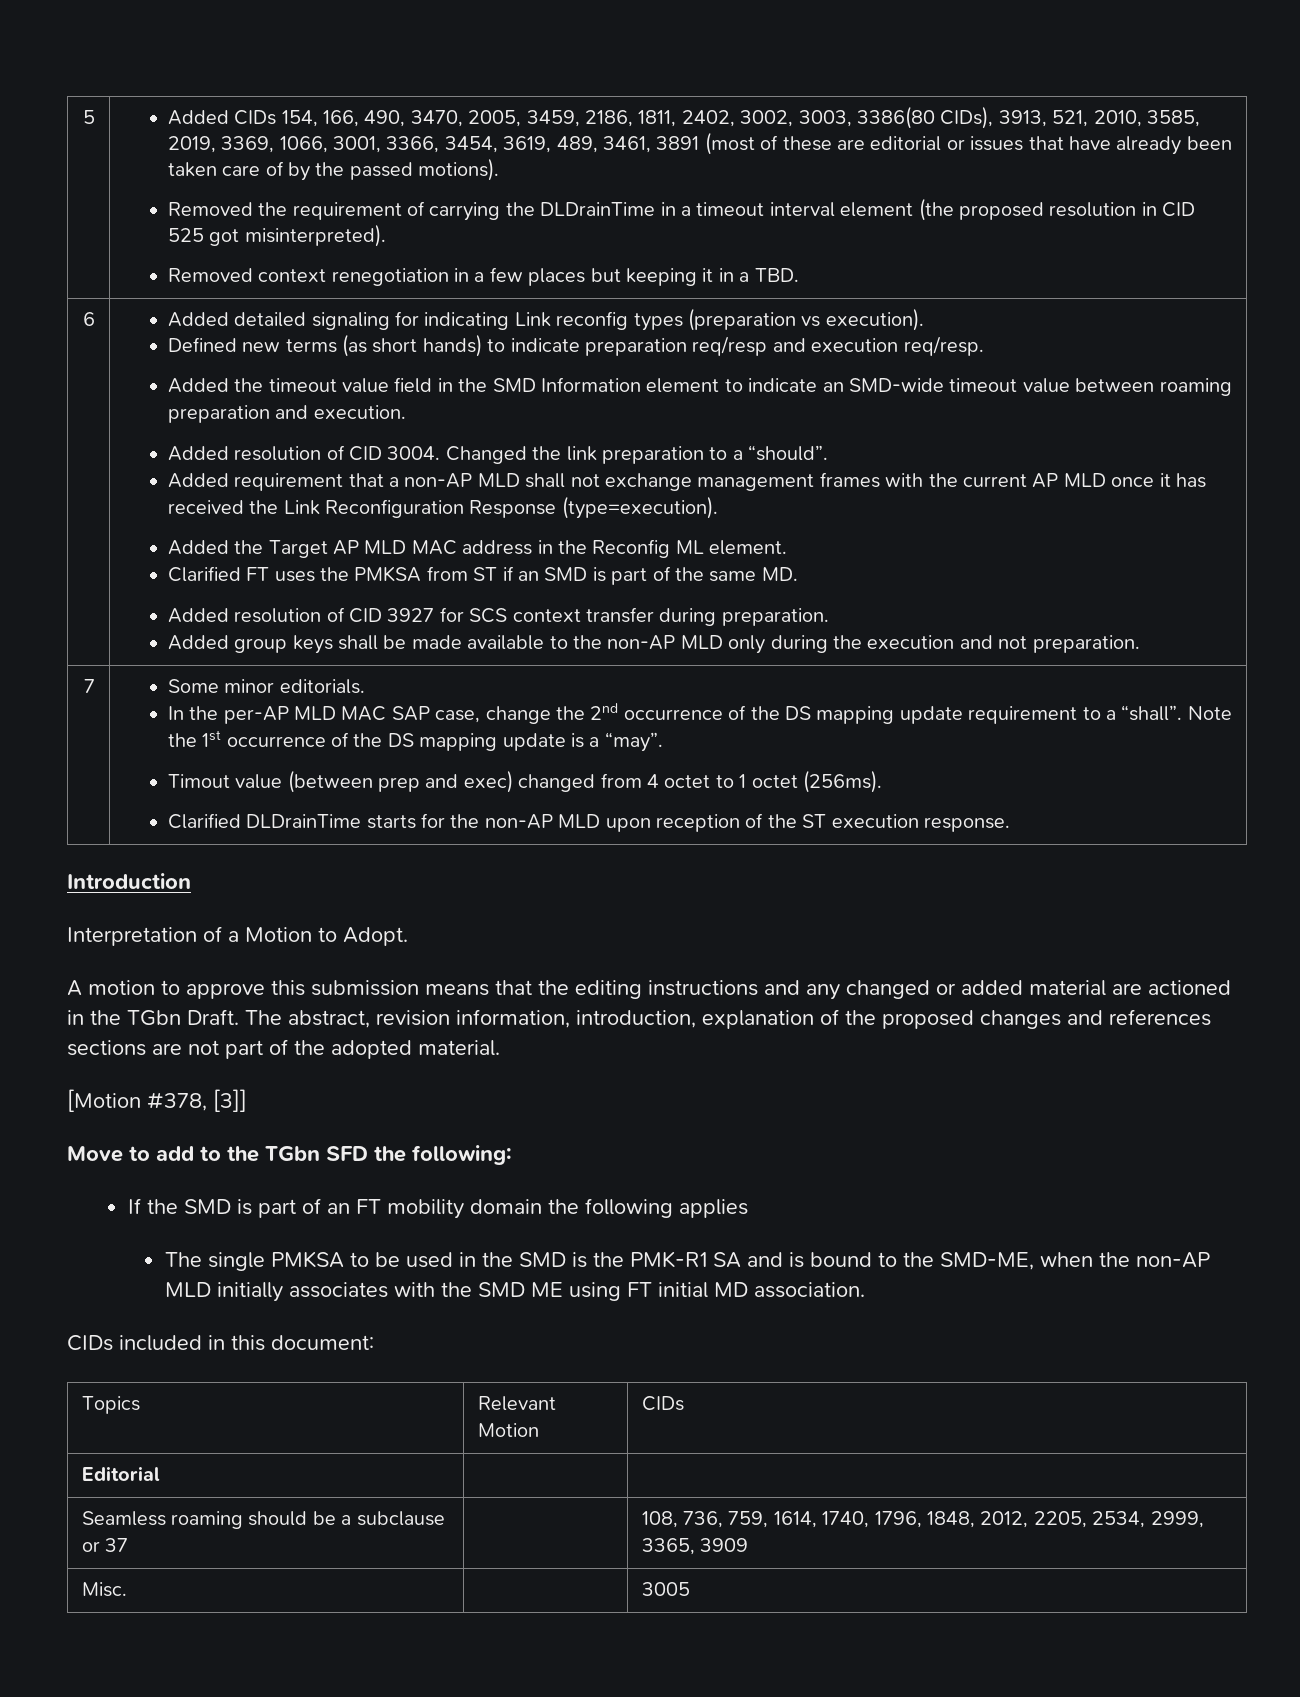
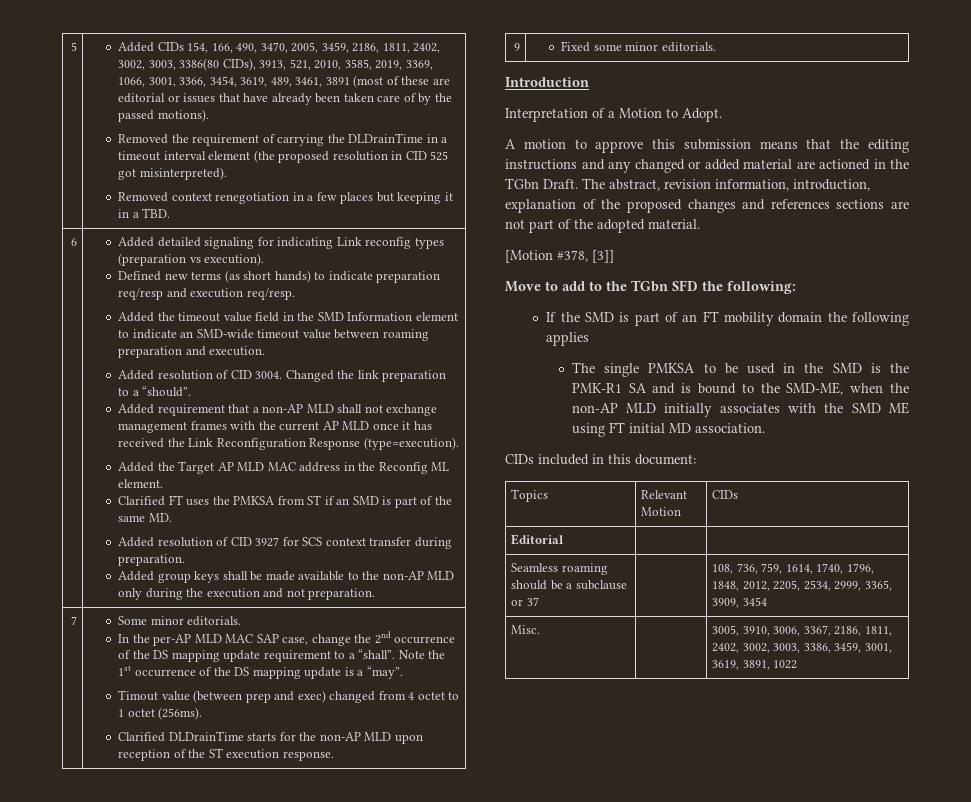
+ 9 | Fixed some minor editorials.
- Seamless roaming should be a subclause or 37 | | 108, 736, 759, 1614, 1740, 1796, 1848, 2012, 2205, 2534, 2999, 3365, 3909
+ Seamless roaming should be a subclause or 37 | | 108, 736, 759, 1614, 1740, 1796, 1848, 2012, 2205, 2534, 2999, 3365, 3909, 3454
- Misc. | | 3005
+ Misc. | | 3005, 3910, 3006, 3367, 2186, 1811, 2402, 3002, 3003, 3386, 3459, 3001, 3619, 3891, 1022

